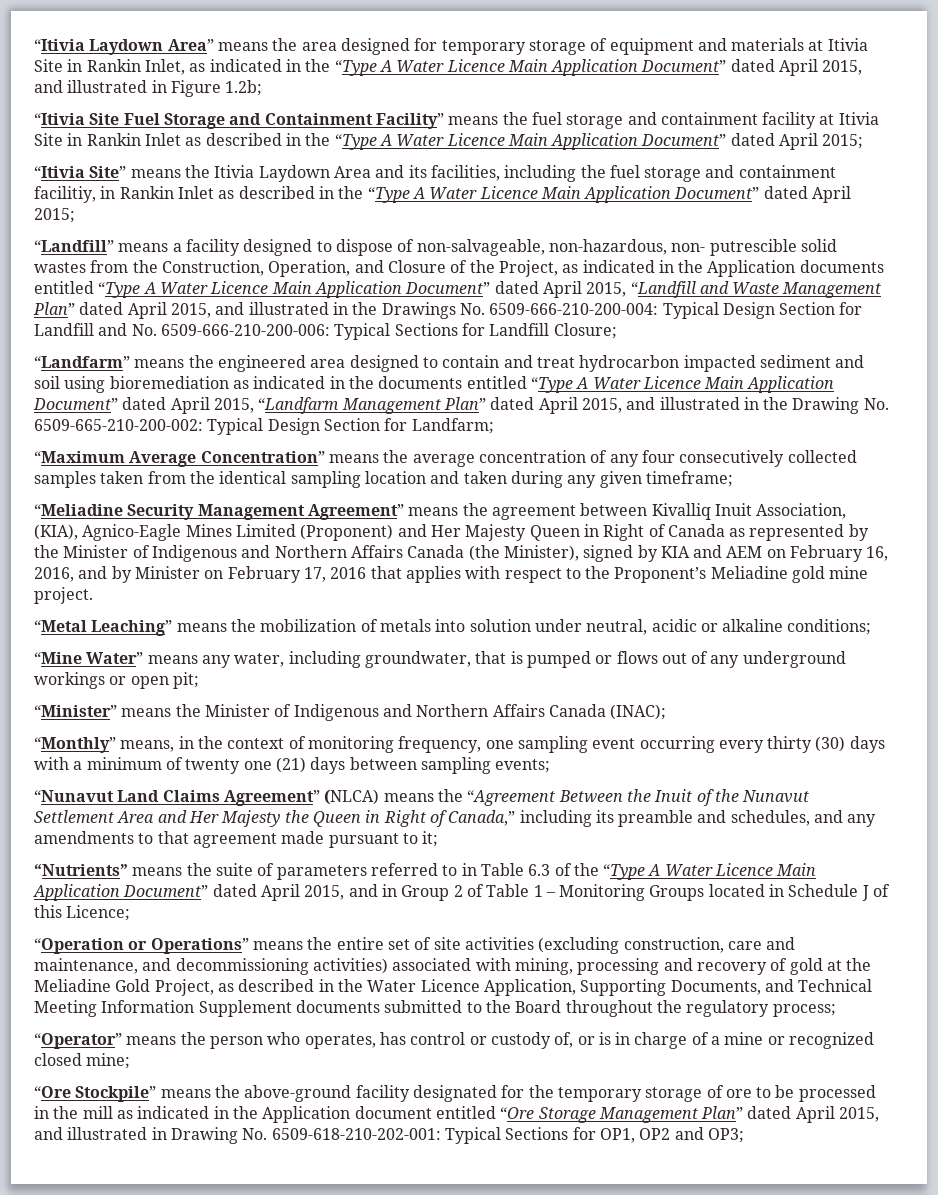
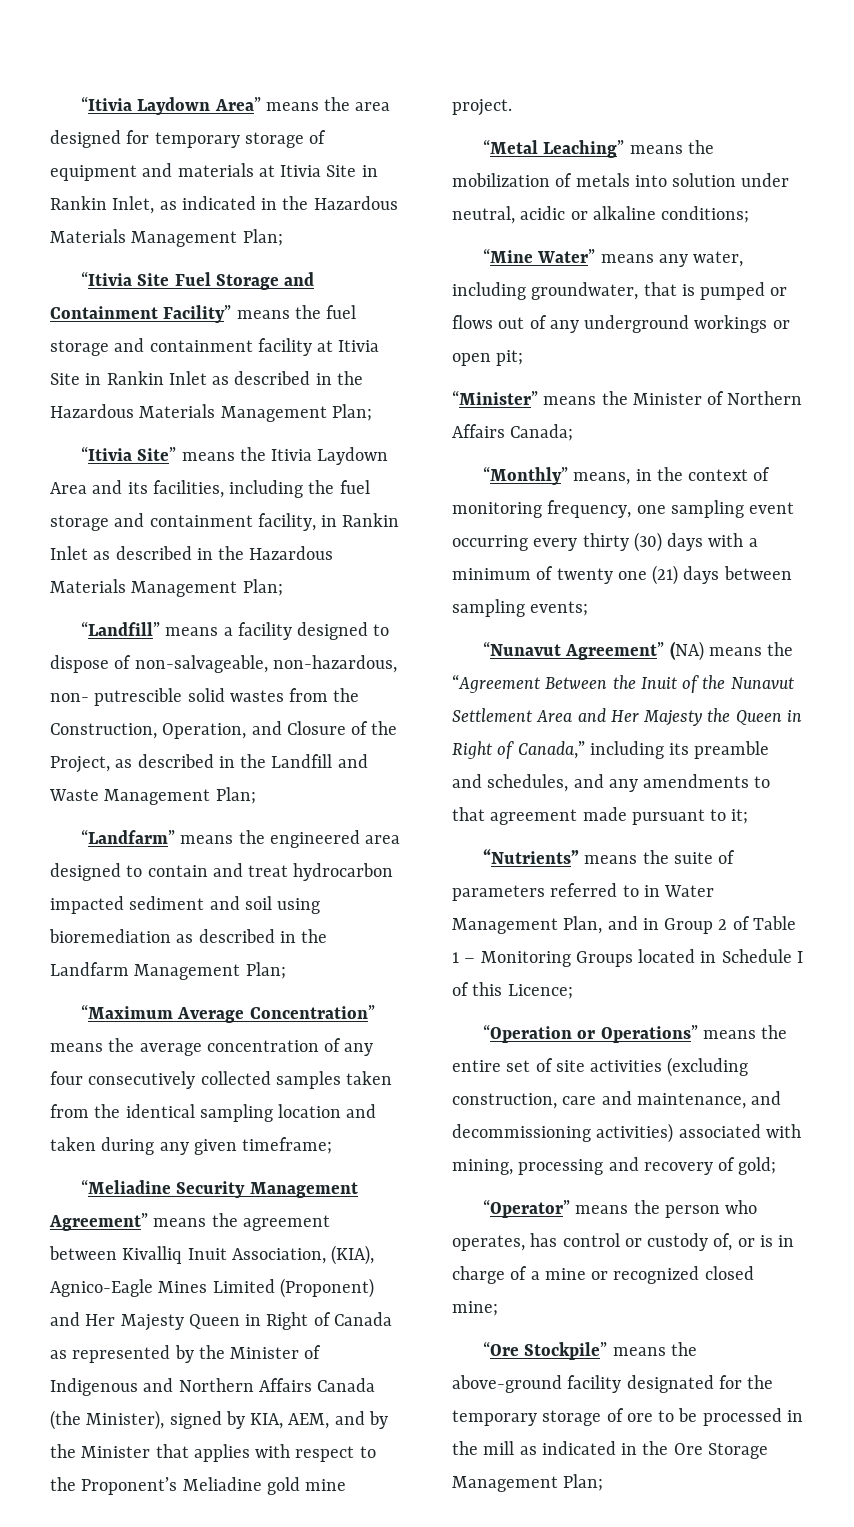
- “Itivia Laydown Area” means the area designed for temporary storage of equipment and materials at Itivia Site in Rankin Inlet, as indicated in the “Type A Water Licence Main Application Document” dated April 2015, and illustrated in Figure 1.2b;
+ “Itivia Laydown Area” means the area designed for temporary storage of equipment and materials at Itivia Site in Rankin Inlet, as indicated in the Hazardous Materials Management Plan;
- “Itivia Site Fuel Storage and Containment Facility” means the fuel storage and containment facility at Itivia Site in Rankin Inlet as described in the “Type A Water Licence Main Application Document” dated April 2015;
+ “Itivia Site Fuel Storage and Containment Facility” means the fuel storage and containment facility at Itivia Site in Rankin Inlet as described in the Hazardous Materials Management Plan;
- “Itivia Site” means the Itivia Laydown Area and its facilities, including the fuel storage and containment facilitiy, in Rankin Inlet as described in the “Type A Water Licence Main Application Document” dated April 2015;
+ “Itivia Site” means the Itivia Laydown Area and its facilities, including the fuel storage and containment facility, in Rankin Inlet as described in the Hazardous Materials Management Plan;
- “Landfill” means a facility designed to dispose of non-salvageable, non-hazardous, non- putrescible solid wastes from the Construction, Operation, and Closure of the Project, as indicated in the Application documents entitled “Type A Water Licence Main Application Document” dated April 2015, “Landfill and Waste Management Plan” dated April 2015, and illustrated in the Drawings No. 6509-666-210-200-004: Typical Design Section for Landfill and No. 6509-666-210-200-006: Typical Sections for Landfill Closure;
+ “Landfill” means a facility designed to dispose of non-salvageable, non-hazardous, non- putrescible solid wastes from the Construction, Operation, and Closure of the Project, as described in the Landfill and Waste Management Plan;
- “Landfarm” means the engineered area designed to contain and treat hydrocarbon impacted sediment and soil using bioremediation as indicated in the documents entitled “Type A Water Licence Main Application Document” dated April 2015, “Landfarm Management Plan” dated April 2015, and illustrated in the Drawing No. 6509-665-210-200-002: Typical Design Section for Landfarm;
+ “Landfarm” means the engineered area designed to contain and treat hydrocarbon impacted sediment and soil using bioremediation as described in the Landfarm Management Plan;
- “Meliadine Security Management Agreement” means the agreement between Kivalliq Inuit Association, (KIA), Agnico-Eagle Mines Limited (Proponent) and Her Majesty Queen in Right of Canada as represented by the Minister of Indigenous and Northern Affairs Canada (the Minister), signed by KIA and AEM on February 16, 2016, and by Minister on February 17, 2016 that applies with respect to the Proponent’s Meliadine gold mine project.
+ “Meliadine Security Management Agreement” means the agreement between Kivalliq Inuit Association, (KIA), Agnico-Eagle Mines Limited (Proponent) and Her Majesty Queen in Right of Canada as represented by the Minister of Indigenous and Northern Affairs Canada (the Minister), signed by KIA, AEM, and by the Minister that applies with respect to the Proponent’s Meliadine gold mine project.
- “Minister” means the Minister of Indigenous and Northern Affairs Canada (INAC);
+ “Minister” means the Minister of Northern Affairs Canada;
- “Nunavut Land Claims Agreement” (NLCA) means the “Agreement Between the Inuit of the Nunavut Settlement Area and Her Majesty the Queen in Right of Canada,” including its preamble and schedules, and any amendments to that agreement made pursuant to it;
+ “Nunavut Agreement” (NA) means the “Agreement Between the Inuit of the Nunavut Settlement Area and Her Majesty the Queen in Right of Canada,” including its preamble and schedules, and any amendments to that agreement made pursuant to it;
- “Nutrients” means the suite of parameters referred to in Table 6.3 of the “Type A Water Licence Main Application Document” dated April 2015, and in Group 2 of Table 1 – Monitoring Groups located in Schedule J of this Licence;
+ “Nutrients” means the suite of parameters referred to in Water Management Plan, and in Group 2 of Table 1 – Monitoring Groups located in Schedule I of this Licence;
- “Operation or Operations” means the entire set of site activities (excluding construction, care and maintenance, and decommissioning activities) associated with mining, processing and recovery of gold at the Meliadine Gold Project, as described in the Water Licence Application, Supporting Documents, and Technical Meeting Information Supplement documents submitted to the Board throughout the regulatory process;
+ “Operation or Operations” means the entire set of site activities (excluding construction, care and maintenance, and decommissioning activities) associated with mining, processing and recovery of gold;
- “Ore Stockpile” means the above-ground facility designated for the temporary storage of ore to be processed in the mill as indicated in the Application document entitled “Ore Storage Management Plan” dated April 2015, and illustrated in Drawing No. 6509-618-210-202-001: Typical Sections for OP1, OP2 and OP3;
+ “Ore Stockpile” means the above-ground facility designated for the temporary storage of ore to be processed in the mill as indicated in the Ore Storage Management Plan;

